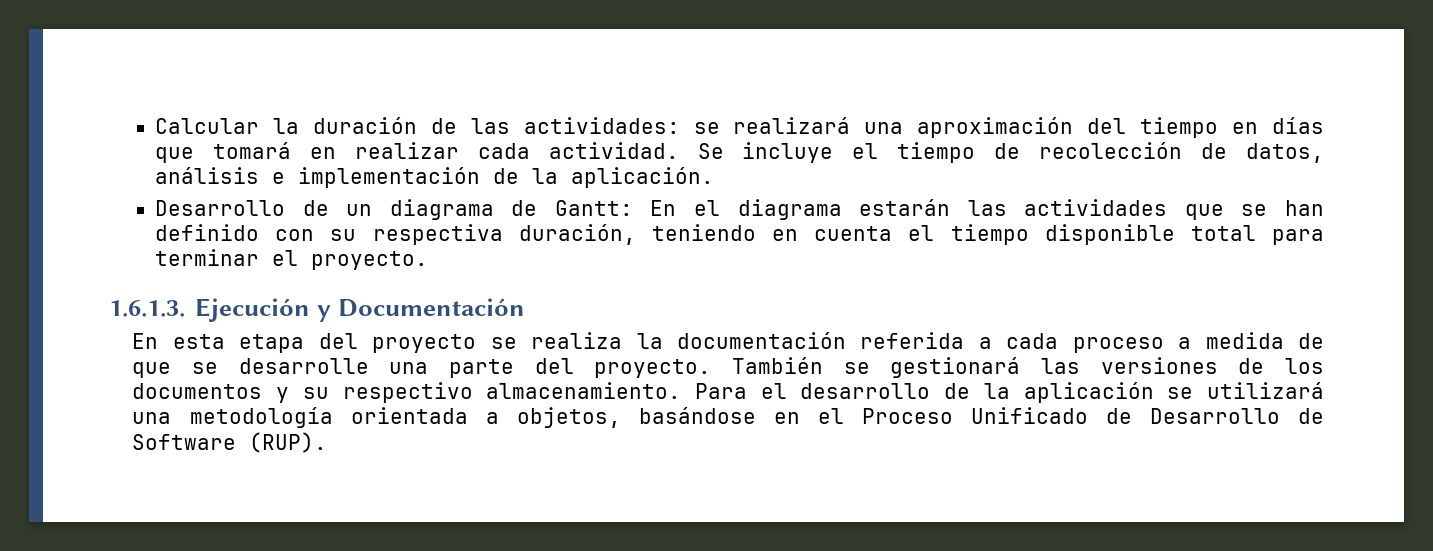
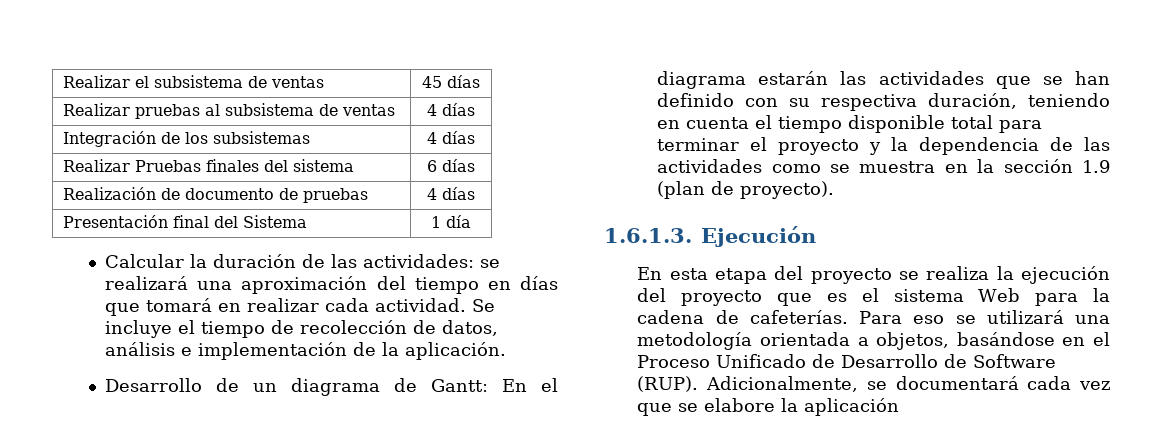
+ Realizar el subsistema de ventas | 45 días
+ Realizar pruebas al subsistema de ventas | 4 días
+ Integración de los subsistemas | 4 días
+ Realizar Pruebas finales del sistema | 6 días
+ Realización de documento de pruebas | 4 días
+ Presentación final del Sistema | 1 día
- Desarrollo de un diagrama de Gantt: En el diagrama estarán las actividades que se han definido con su respectiva duración, teniendo en cuenta el tiempo disponible total para terminar el proyecto.
+ Desarrollo de un diagrama de Gantt: En el diagrama estarán las actividades que se han definido con su respectiva duración, teniendo en cuenta el tiempo disponible total para terminar el proyecto y la dependencia de las actividades como se muestra en la sección 1.9 (plan de proyecto).
- 1.6.1.3. Ejecución y Documentación
+ 1.6.1.3. Ejecución
- En esta etapa del proyecto se realiza la documentación referida a cada proceso a medida de que se desarrolle una parte del proyecto. También se gestionará las versiones de los documentos y su respectivo almacenamiento. Para el desarrollo de la aplicación se utilizará una metodología orientada a objetos, basándose en el Proceso Unificado de Desarrollo de Software (RUP).
+ En esta etapa del proyecto se realiza la ejecución del proyecto que es el sistema Web para la cadena de cafeterías. Para eso se utilizará una metodología orientada a objetos, basándose en el Proceso Unificado de Desarrollo de Software (RUP).
+ Adicionalmente, se documentará cada vez que se elabore la aplicación

